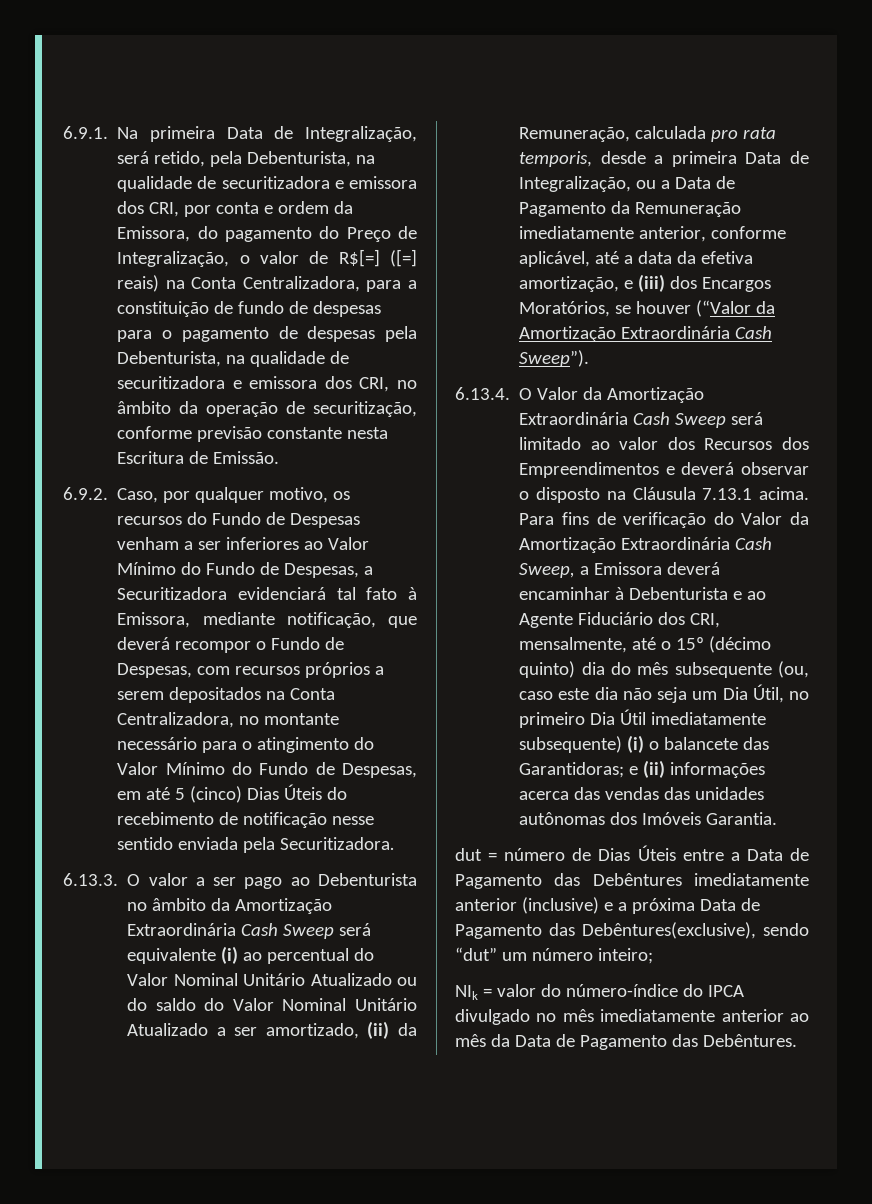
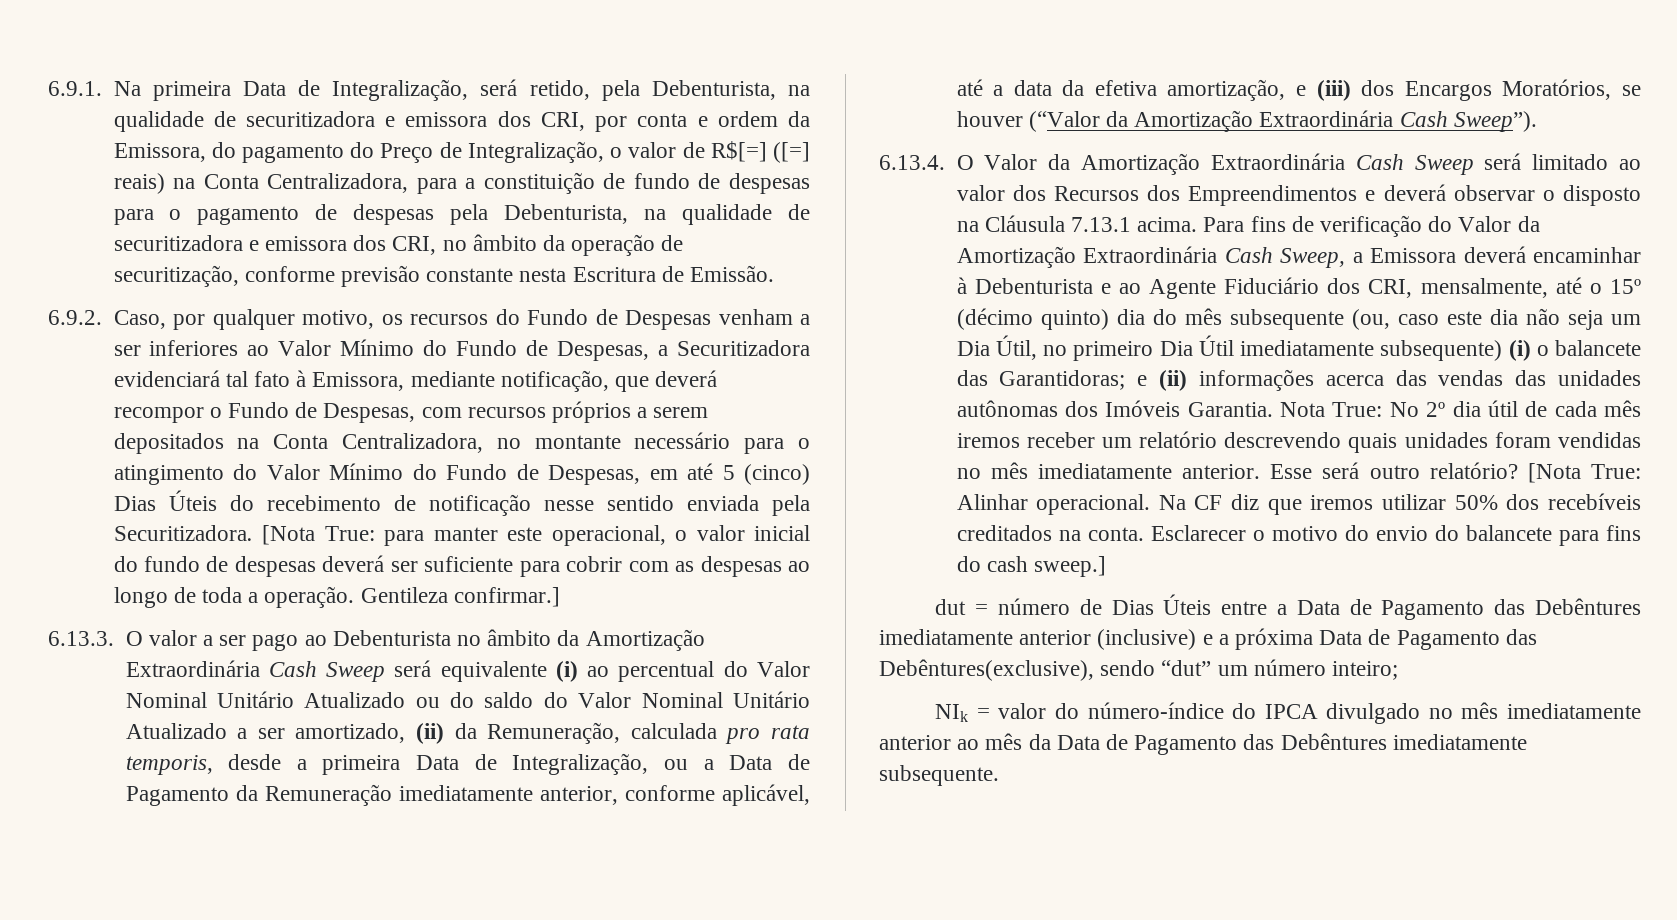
+ [Nota True: para manter este operacional, o valor inicial do fundo de despesas deverá ser suficiente para cobrir com as despesas ao longo de toda a operação. Gentileza confirmar.]
+ Nota True: No 2º dia útil de cada mês iremos receber um relatório descrevendo quais unidades foram vendidas no mês imediatamente anterior. Esse será outro relatório? [Nota True: Alinhar operacional. Na CF diz que iremos utilizar 50% dos recebíveis creditados na conta. Esclarecer o motivo do envio do balancete para fins do cash sweep.]
- NIk = valor do número-índice do IPCA divulgado no mês imediatamente anterior ao mês da Data de Pagamento das Debêntures.
+ NIk = valor do número-índice do IPCA divulgado no mês imediatamente anterior ao mês da Data de Pagamento das Debêntures imediatamente subsequente.

